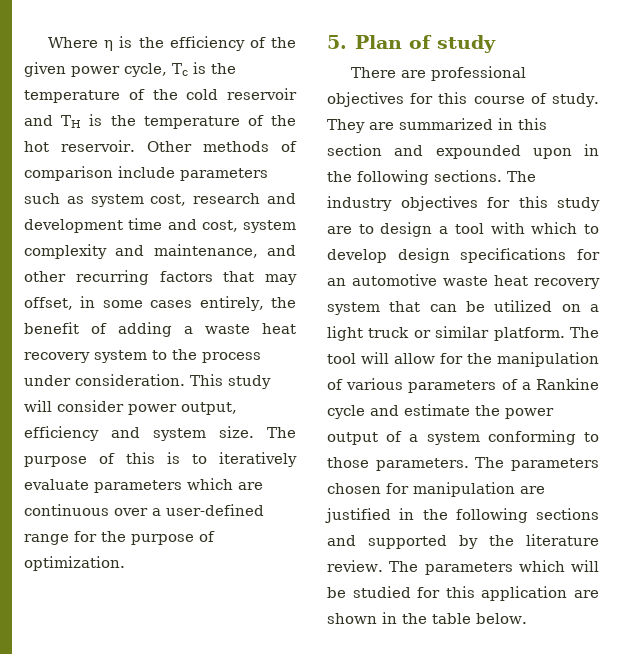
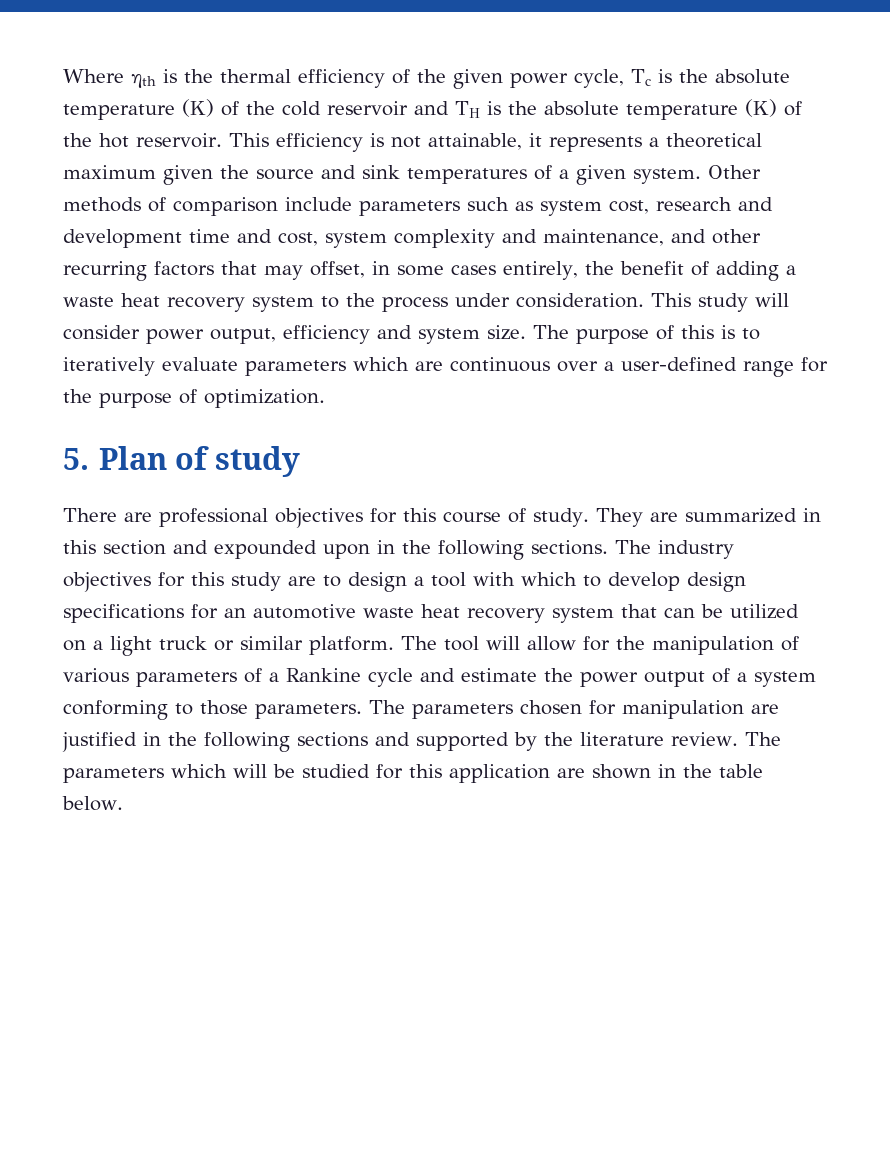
- Where η is the efficiency of the given power cycle, Tc is the temperature of the cold reservoir and TH is the temperature of the hot reservoir.
+ Where ηth is the thermal efficiency of the given power cycle, Tc is the absolute temperature (K) of the cold reservoir and TH is the absolute temperature (K) of the hot reservoir.
+ This efficiency is not attainable, it represents a theoretical maximum given the source and sink temperatures of a given system.

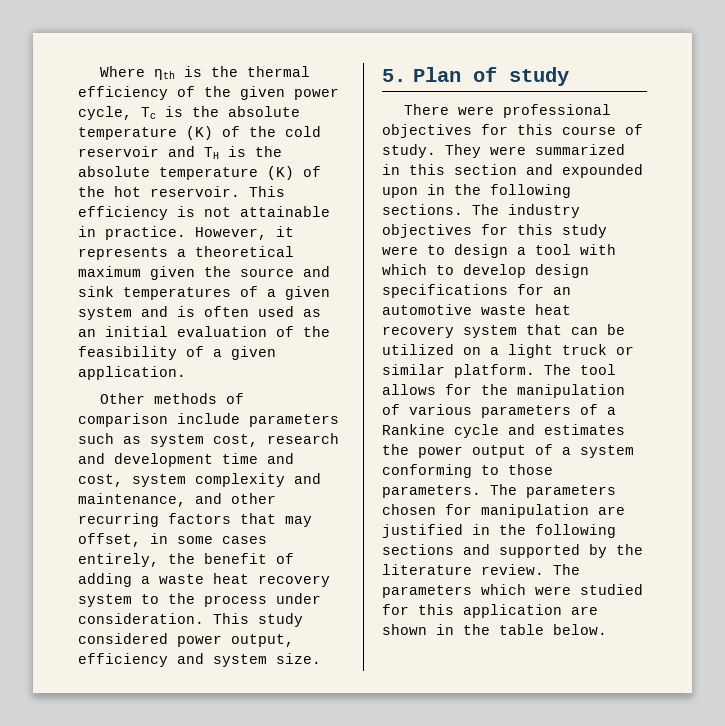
- This efficiency is not attainable, it represents a theoretical maximum given the source and sink temperatures of a given system. Other methods of comparison include parameters such as system cost, research and development time and cost, system complexity and maintenance, and other recurring factors that may offset, in some cases entirely, the benefit of adding a waste heat recovery system to the process under consideration.
+ This efficiency is not attainable in practice. However, it represents a theoretical maximum given the source and sink temperatures of a given system and is often used as an initial evaluation of the feasibility of a given application.
+ Other methods of comparison include parameters such as system cost, research and development time and cost, system complexity and maintenance, and other recurring factors that may offset, in some cases entirely, the benefit of adding a waste heat recovery system to the process under consideration.
- This study will consider power output, efficiency and system size. The purpose of this is to iteratively evaluate parameters which are continuous over a user-defined range for the purpose of optimization.
+ This study considered power output, efficiency and system size.
- There are professional objectives for this course of study.
+ There were professional objectives for this course of study.
- They are summarized in this section and expounded upon in the following sections.
+ They were summarized in this section and expounded upon in the following sections.
- The industry objectives for this study are to design a tool with which to develop design specifications for an automotive waste heat recovery system that can be utilized on a light truck or similar platform.
+ The industry objectives for this study were to design a tool with which to develop design specifications for an automotive waste heat recovery system that can be utilized on a light truck or similar platform.
- The tool will allow for the manipulation of various parameters of a Rankine cycle and estimate the power output of a system conforming to those parameters.
+ The tool allows for the manipulation of various parameters of a Rankine cycle and estimates the power output of a system conforming to those parameters.
- The parameters which will be studied for this application are shown in the table below.
+ The parameters which were studied for this application are shown in the table below.

